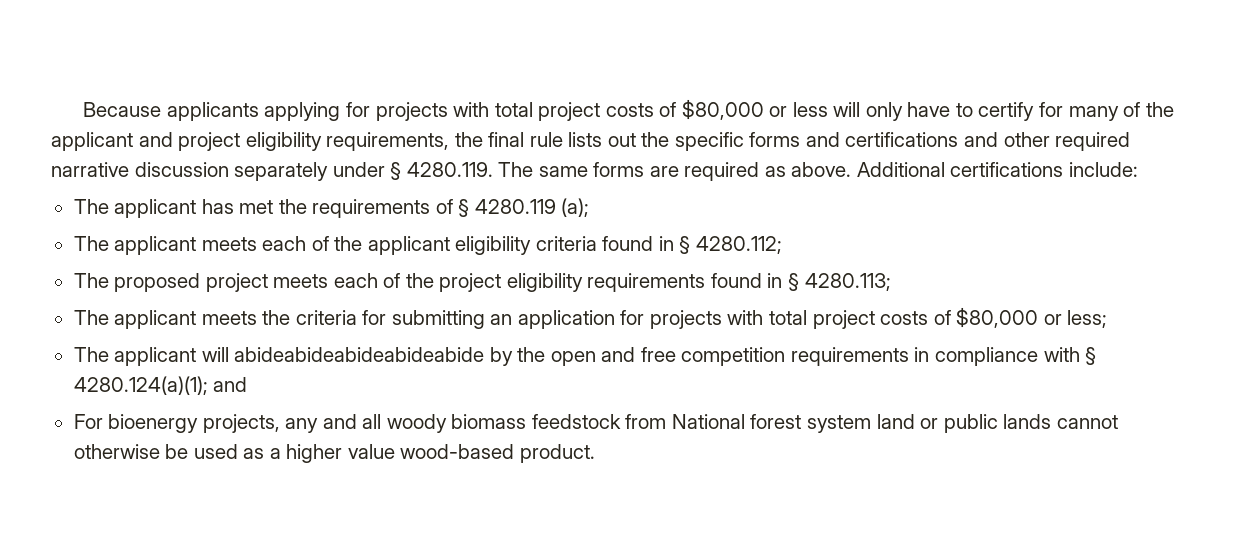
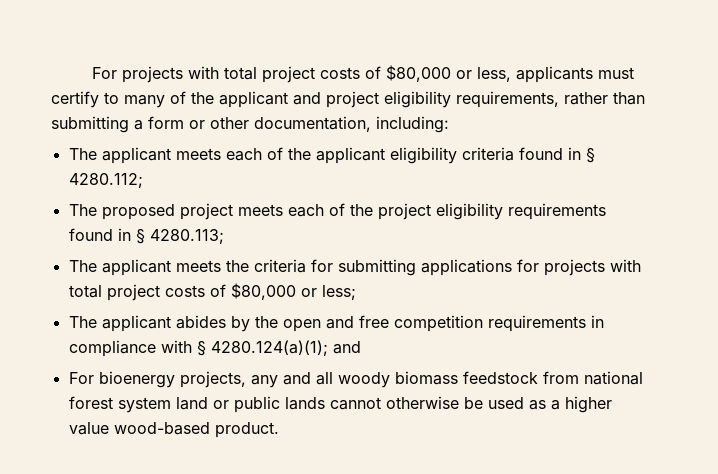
- Because applicants applying for projects with total project costs of $80,000 or less will only have to certify for many of the applicant and project eligibility requirements, the final rule lists out the specific forms and certifications and other required narrative discussion separately under § 4280.119. The same forms are required as above. Additional certifications include:
- The applicant has met the requirements of § 4280.119 (a);
+ For projects with total project costs of $80,000 or less, applicants must certify to many of the applicant and project eligibility requirements, rather than submitting a form or other documentation, including:
- The applicant meets the criteria for submitting an application for projects with total project costs of $80,000 or less;
+ The applicant meets the criteria for submitting applications for projects with total project costs of $80,000 or less;
- The applicant will abideabideabideabideabide by the open and free competition requirements in compliance with § 4280.124(a)(1); and
+ The applicant abides by the open and free competition requirements in compliance with § 4280.124(a)(1); and
- For bioenergy projects, any and all woody biomass feedstock from National forest system land or public lands cannot otherwise be used as a higher value wood-based product.
+ For bioenergy projects, any and all woody biomass feedstock from national forest system land or public lands cannot otherwise be used as a higher value wood-based product.

